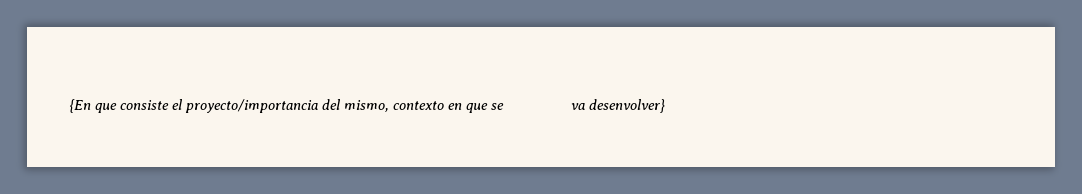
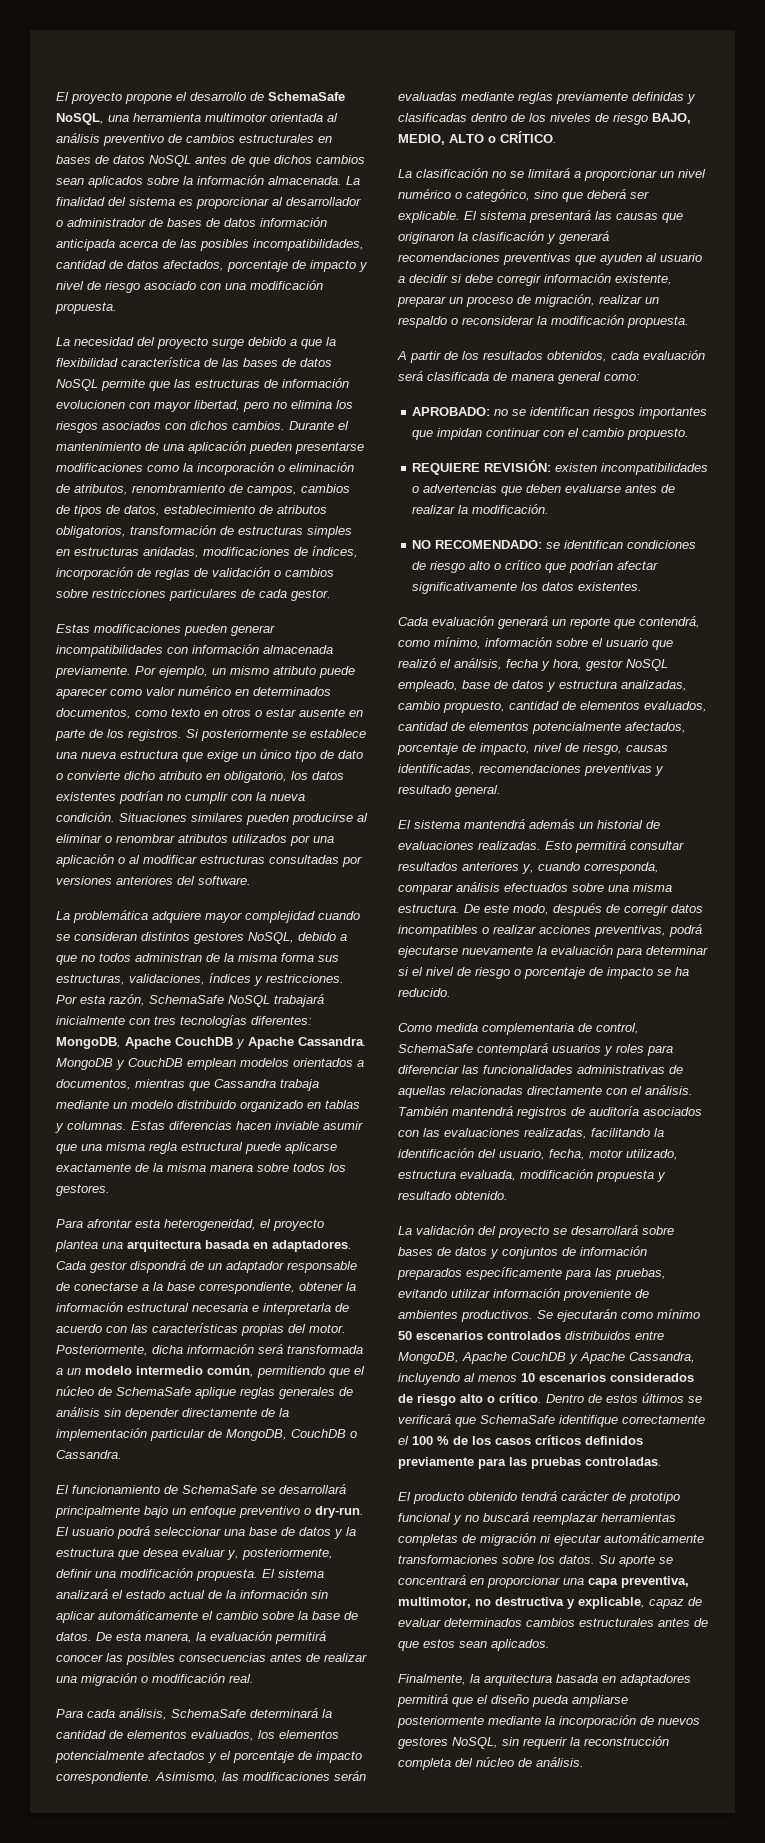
- {En que consiste el proyecto/importancia del mismo, contexto en que se va desenvolver}
+ El proyecto propone el desarrollo de SchemaSafe NoSQL, una herramienta multimotor orientada al análisis preventivo de cambios estructurales en bases de datos NoSQL antes de que dichos cambios sean aplicados sobre la información almacenada. La finalidad del sistema es proporcionar al desarrollador o administrador de bases de datos información anticipada acerca de las posibles incompatibilidades, cantidad de datos afectados, porcentaje de impacto y nivel de riesgo asociado con una modificación propuesta.
+ La necesidad del proyecto surge debido a que la flexibilidad característica de las bases de datos NoSQL permite que las estructuras de información evolucionen con mayor libertad, pero no elimina los riesgos asociados con dichos cambios. Durante el mantenimiento de una aplicación pueden presentarse modificaciones como la incorporación o eliminación de atributos, renombramiento de campos, cambios de tipos de datos, establecimiento de atributos obligatorios, transformación de estructuras simples en estructuras anidadas, modificaciones de índices, incorporación de reglas de validación o cambios sobre restricciones particulares de cada gestor.
+ Estas modificaciones pueden generar incompatibilidades con información almacenada previamente. Por ejemplo, un mismo atributo puede aparecer como valor numérico en determinados documentos, como texto en otros o estar ausente en parte de los registros. Si posteriormente se establece una nueva estructura que exige un único tipo de dato o convierte dicho atributo en obligatorio, los datos existentes podrían no cumplir con la nueva condición. Situaciones similares pueden producirse al eliminar o renombrar atributos utilizados por una aplicación o al modificar estructuras consultadas por versiones anteriores del software.
+ La problemática adquiere mayor complejidad cuando se consideran distintos gestores NoSQL, debido a que no todos administran de la misma forma sus estructuras, validaciones, índices y restricciones. Por esta razón, SchemaSafe NoSQL trabajará inicialmente con tres tecnologías diferentes: MongoDB, Apache CouchDB y Apache Cassandra. MongoDB y CouchDB emplean modelos orientados a documentos, mientras que Cassandra trabaja mediante un modelo distribuido organizado en tablas y columnas. Estas diferencias hacen inviable asumir que una misma regla estructural puede aplicarse exactamente de la misma manera sobre todos los gestores.
+ Para afrontar esta heterogeneidad, el proyecto plantea una arquitectura basada en adaptadores. Cada gestor dispondrá de un adaptador responsable de conectarse a la base correspondiente, obtener la información estructural necesaria e interpretarla de acuerdo con las características propias del motor. Posteriormente, dicha información será transformada a un modelo intermedio común, permitiendo que el núcleo de SchemaSafe aplique reglas generales de análisis sin depender directamente de la implementación particular de MongoDB, CouchDB o Cassandra.
+ El funcionamiento de SchemaSafe se desarrollará principalmente bajo un enfoque preventivo o dry-run. El usuario podrá seleccionar una base de datos y la estructura que desea evaluar y, posteriormente, definir una modificación propuesta. El sistema analizará el estado actual de la información sin aplicar automáticamente el cambio sobre la base de datos. De esta manera, la evaluación permitirá conocer las posibles consecuencias antes de realizar una migración o modificación real.
+ Para cada análisis, SchemaSafe determinará la cantidad de elementos evaluados, los elementos potencialmente afectados y el porcentaje de impacto correspondiente. Asimismo, las modificaciones serán evaluadas mediante reglas previamente definidas y clasificadas dentro de los niveles de riesgo BAJO, MEDIO, ALTO o CRÍTICO.
+ La clasificación no se limitará a proporcionar un nivel numérico o categórico, sino que deberá ser explicable. El sistema presentará las causas que originaron la clasificación y generará recomendaciones preventivas que ayuden al usuario a decidir si debe corregir información existente, preparar un proceso de migración, realizar un respaldo o reconsiderar la modificación propuesta.
+ A partir de los resultados obtenidos, cada evaluación será clasificada de manera general como:
+ APROBADO: no se identifican riesgos importantes que impidan continuar con el cambio propuesto.
+ REQUIERE REVISIÓN: existen incompatibilidades o advertencias que deben evaluarse antes de realizar la modificación.
+ NO RECOMENDADO: se identifican condiciones de riesgo alto o crítico que podrían afectar significativamente los datos existentes.
+ Cada evaluación generará un reporte que contendrá, como mínimo, información sobre el usuario que realizó el análisis, fecha y hora, gestor NoSQL empleado, base de datos y estructura analizadas, cambio propuesto, cantidad de elementos evaluados, cantidad de elementos potencialmente afectados, porcentaje de impacto, nivel de riesgo, causas identificadas, recomendaciones preventivas y resultado general.
+ El sistema mantendrá además un historial de evaluaciones realizadas. Esto permitirá consultar resultados anteriores y, cuando corresponda, comparar análisis efectuados sobre una misma estructura. De este modo, después de corregir datos incompatibles o realizar acciones preventivas, podrá ejecutarse nuevamente la evaluación para determinar si el nivel de riesgo o porcentaje de impacto se ha reducido.
+ Como medida complementaria de control, SchemaSafe contemplará usuarios y roles para diferenciar las funcionalidades administrativas de aquellas relacionadas directamente con el análisis. También mantendrá registros de auditoría asociados con las evaluaciones realizadas, facilitando la identificación del usuario, fecha, motor utilizado, estructura evaluada, modificación propuesta y resultado obtenido.
+ La validación del proyecto se desarrollará sobre bases de datos y conjuntos de información preparados específicamente para las pruebas, evitando utilizar información proveniente de ambientes productivos. Se ejecutarán como mínimo 50 escenarios controlados distribuidos entre MongoDB, Apache CouchDB y Apache Cassandra, incluyendo al menos 10 escenarios considerados de riesgo alto o crítico. Dentro de estos últimos se verificará que SchemaSafe identifique correctamente el 100 % de los casos críticos definidos previamente para las pruebas controladas.
+ El producto obtenido tendrá carácter de prototipo funcional y no buscará reemplazar herramientas completas de migración ni ejecutar automáticamente transformaciones sobre los datos. Su aporte se concentrará en proporcionar una capa preventiva, multimotor, no destructiva y explicable, capaz de evaluar determinados cambios estructurales antes de que estos sean aplicados.
+ Finalmente, la arquitectura basada en adaptadores permitirá que el diseño pueda ampliarse posteriormente mediante la incorporación de nuevos gestores NoSQL, sin requerir la reconstrucción completa del núcleo de análisis.

